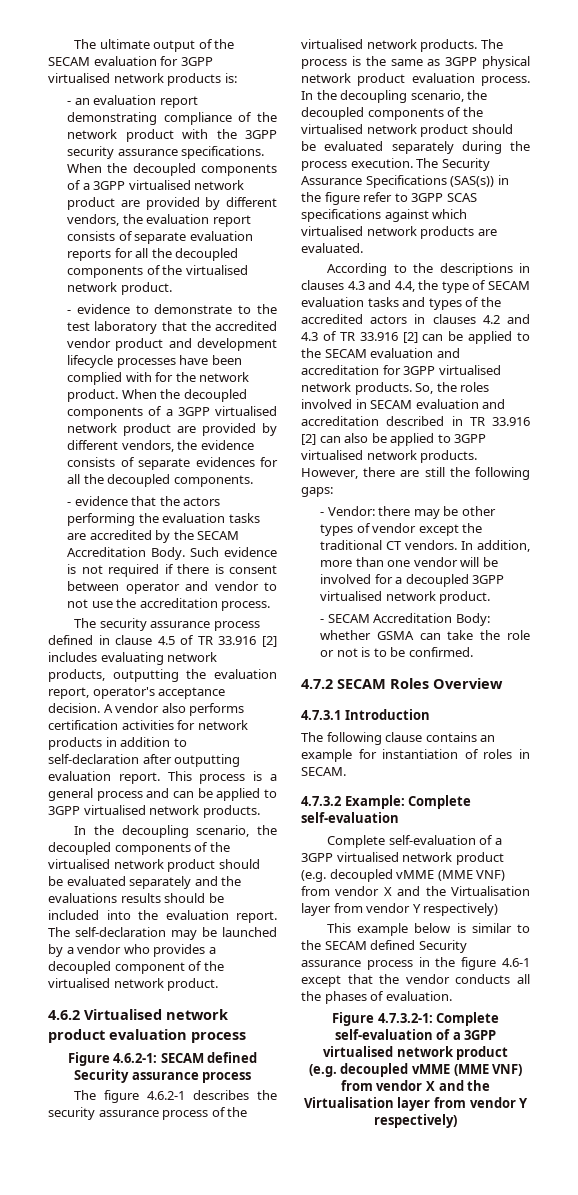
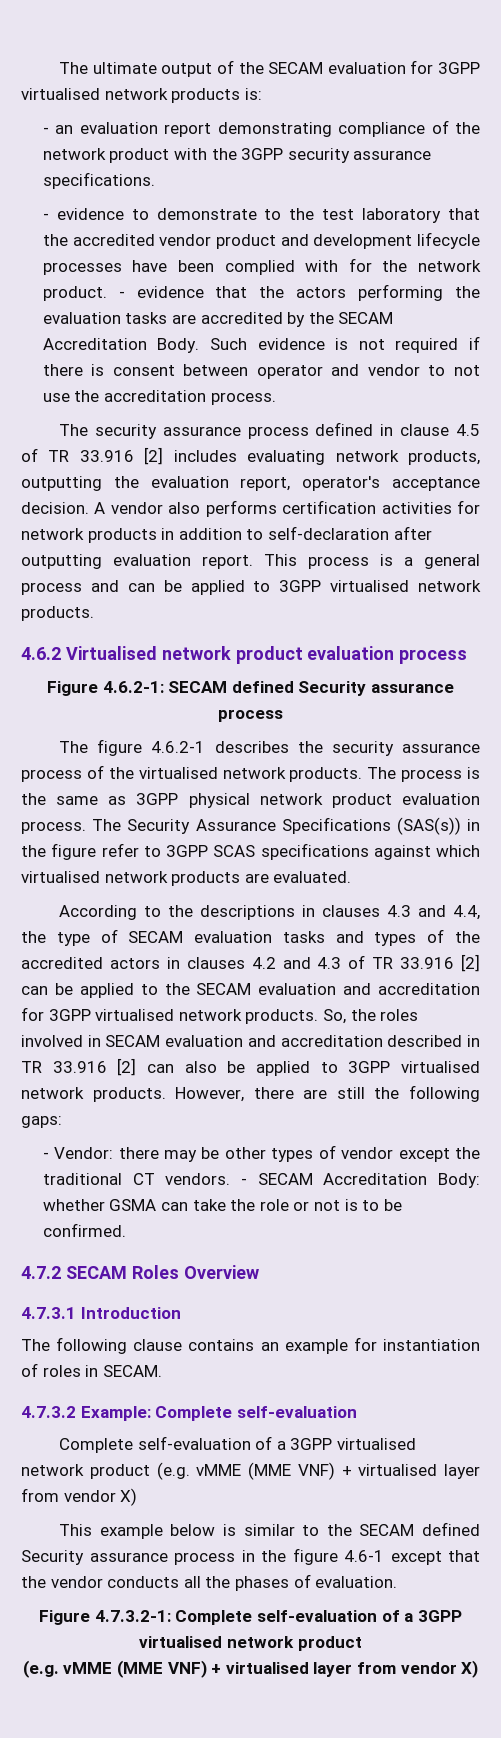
- When the decoupled components of a 3GPP virtualised network product are provided by different vendors, the evaluation report consists of separate evaluation reports for all the decoupled components of the virtualised network product.
- - evidence to demonstrate to the test laboratory that the accredited vendor product and development lifecycle processes have been complied with for the network product. When the decoupled components of a 3GPP virtualised network product are provided by different vendors, the evidence consists of separate evidences for all the decoupled components.
- - evidence that the actors performing the evaluation tasks are accredited by the SECAM Accreditation Body.
+ - evidence to demonstrate to the test laboratory that the accredited vendor product and development lifecycle processes have been complied with for the network product. - evidence that the actors performing the evaluation tasks are accredited by the SECAM Accreditation Body.
- In the decoupling scenario, the decoupled components of the virtualised network product should be evaluated separately and the evaluations results should be included into the evaluation report. The self-declaration may be launched by a vendor who provides a decoupled component of the virtualised network product.
- In the decoupling scenario, the decoupled components of the virtualised network product should be evaluated separately during the process execution.
- - Vendor: there may be other types of vendor except the traditional CT vendors. In addition, more than one vendor will be involved for a decoupled 3GPP virtualised network product.
- - SECAM Accreditation Body: whether GSMA can take the role or not is to be confirmed.
+ - Vendor: there may be other types of vendor except the traditional CT vendors. - SECAM Accreditation Body: whether GSMA can take the role or not is to be confirmed.
- Complete self-evaluation of a 3GPP virtualised network product (e.g. decoupled vMME (MME VNF) from vendor X and the Virtualisation layer from vendor Y respectively)
+ Complete self-evaluation of a 3GPP virtualised network product (e.g. vMME (MME VNF) + virtualised layer from vendor X)
  Figure 4.7.3.2-1: Complete self-evaluation of a 3GPP virtualised network product
- (e.g. decoupled vMME (MME VNF) from vendor X and the Virtualisation layer from vendor Y respectively)
+ (e.g. vMME (MME VNF) + virtualised layer from vendor X)

